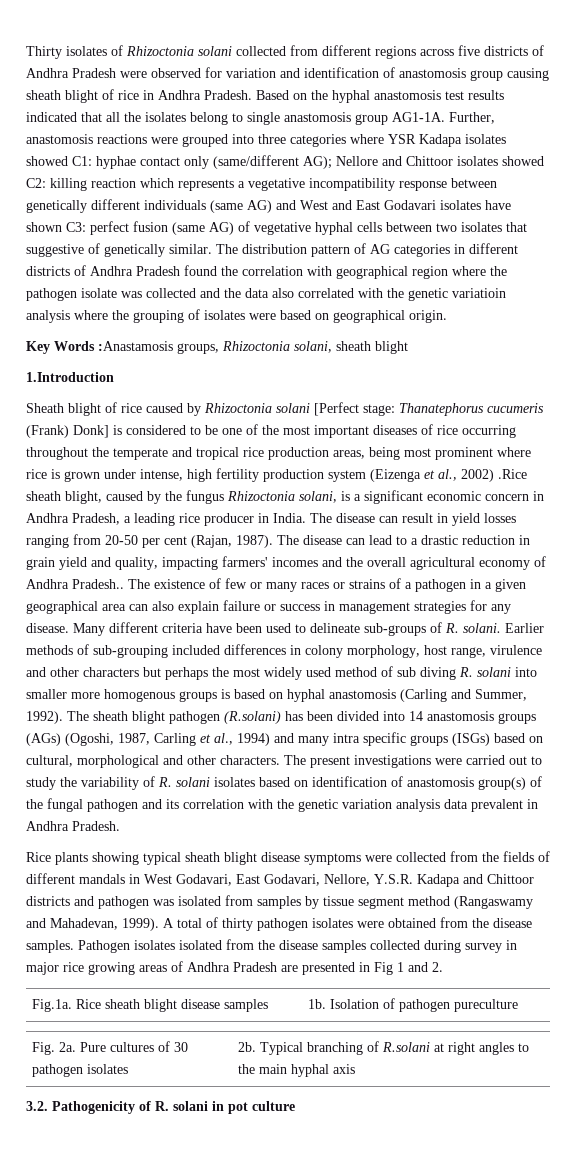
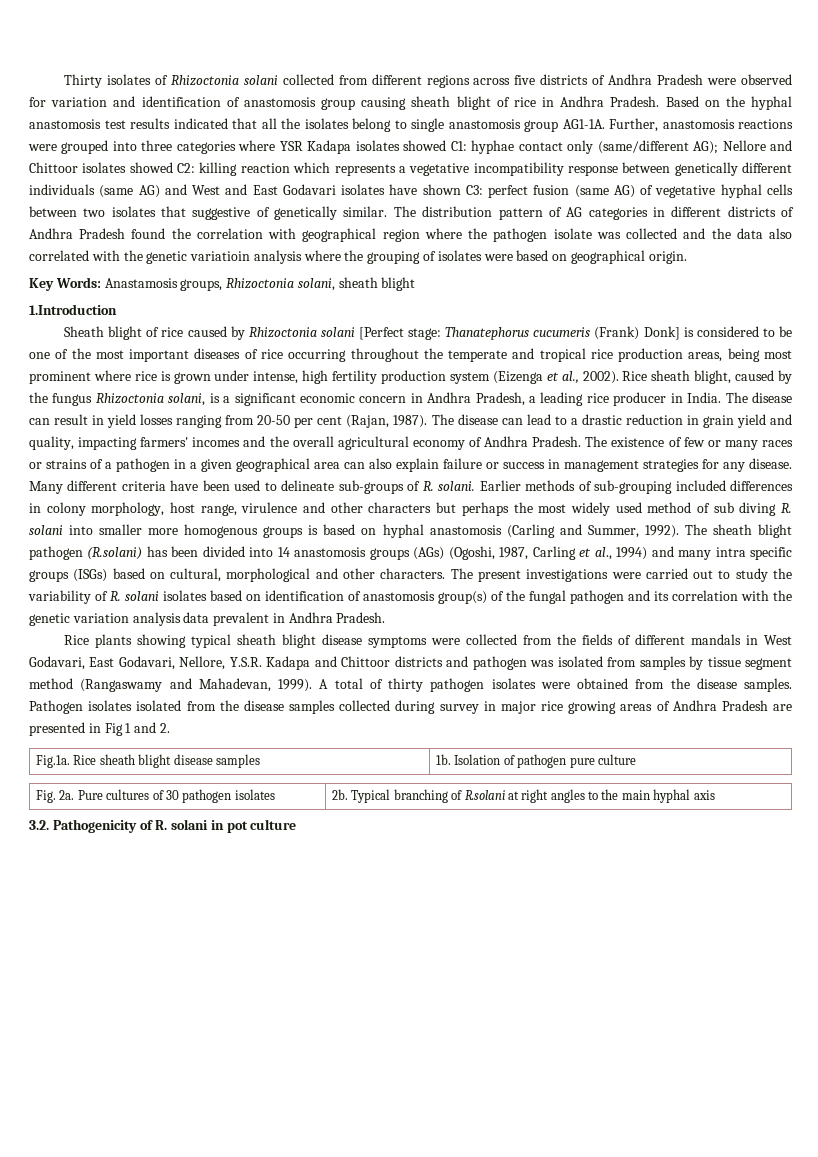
- Key Words :Anastamosis groups, Rhizoctonia solani, sheath blight
+ Key Words: Anastamosis groups, Rhizoctonia solani, sheath blight
- Thanatephorus cucumeris (Frank) Donk] is considered to be one of the most important diseases of rice occurring throughout the temperate and tropical rice production areas, being most prominent where rice is grown under intense, high fertility production system (Eizenga et al., 2002) .Rice sheath blight, caused by the fungus Rhizoctonia solani, is a significant economic concern in Andhra Pradesh, a leading rice producer in India.
+ Thanatephorus cucumeris (Frank) Donk] is considered to be one of the most important diseases of rice occurring throughout the temperate and tropical rice production areas, being most prominent where rice is grown under intense, high fertility production system (Eizenga et al., 2002). Rice sheath blight, caused by the fungus Rhizoctonia solani, is a significant economic concern in Andhra Pradesh, a leading rice producer in India.
- The disease can lead to a drastic reduction in grain yield and quality, impacting farmers' incomes and the overall agricultural economy of Andhra Pradesh..
+ The disease can lead to a drastic reduction in grain yield and quality, impacting farmers' incomes and the overall agricultural economy of Andhra Pradesh.
- Fig.1a. Rice sheath blight disease samples | 1b. Isolation of pathogen pureculture
+ Fig.1a. Rice sheath blight disease samples | 1b. Isolation of pathogen pure culture

